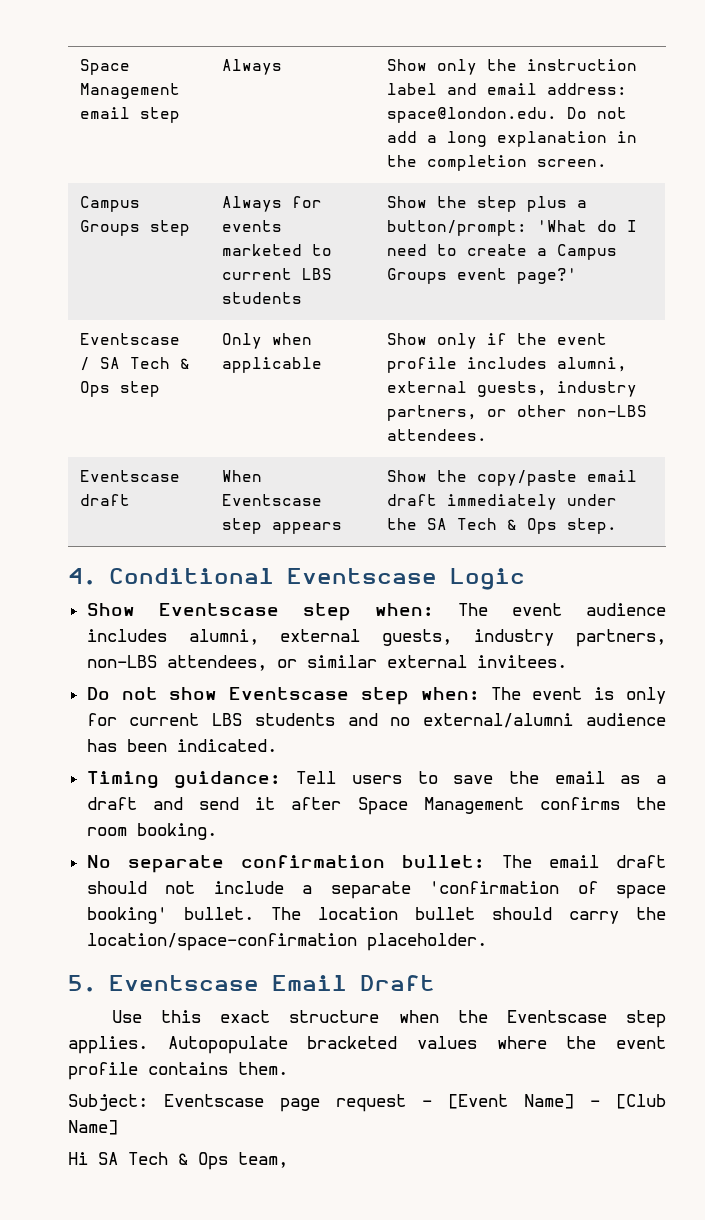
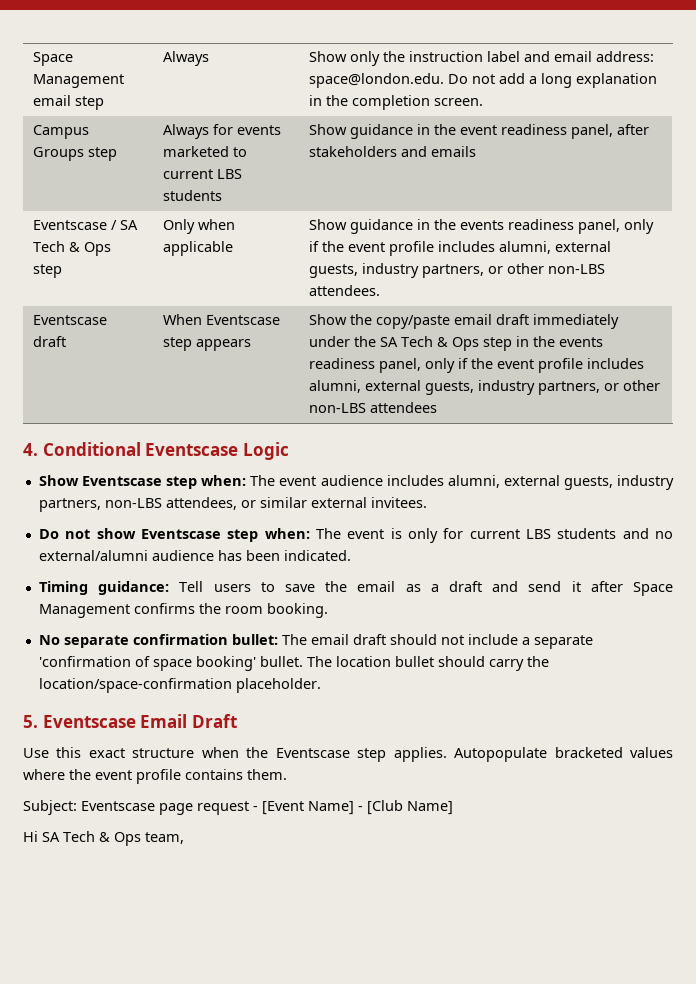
- Campus Groups step | Always for events marketed to current LBS students | Show the step plus a button/prompt: 'What do I need to create a Campus Groups event page?'
+ Campus Groups step | Always for events marketed to current LBS students | Show guidance in the event readiness panel, after stakeholders and emails
- Eventscase / SA Tech & Ops step | Only when applicable | Show only if the event profile includes alumni, external guests, industry partners, or other non-LBS attendees.
+ Eventscase / SA Tech & Ops step | Only when applicable | Show guidance in the events readiness panel, only if the event profile includes alumni, external guests, industry partners, or other non-LBS attendees.
- Eventscase draft | When Eventscase step appears | Show the copy/paste email draft immediately under the SA Tech & Ops step.
+ Eventscase draft | When Eventscase step appears | Show the copy/paste email draft immediately under the SA Tech & Ops step in the events readiness panel, only if the event profile includes alumni, external guests, industry partners, or other non-LBS attendees

